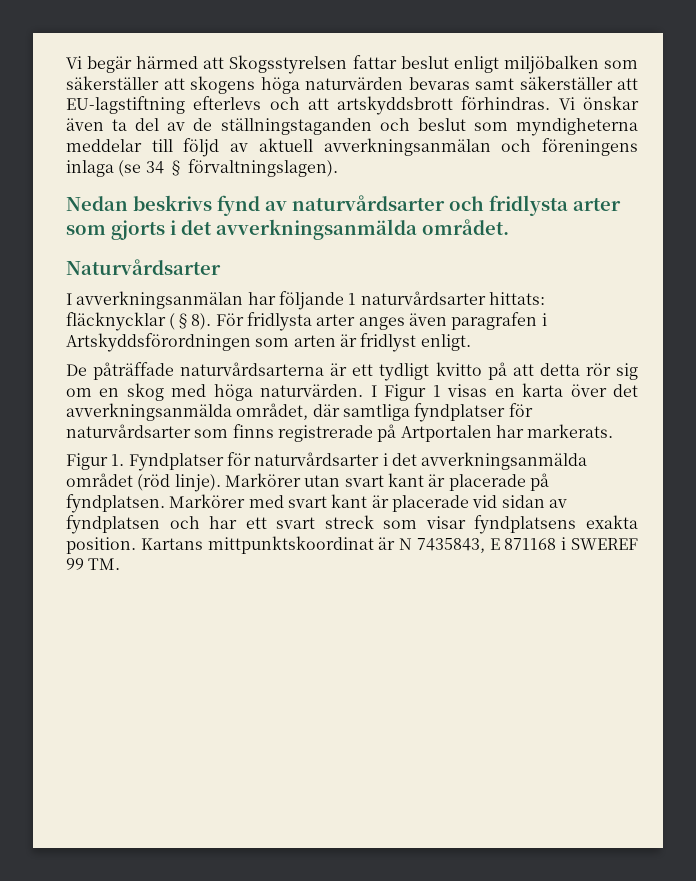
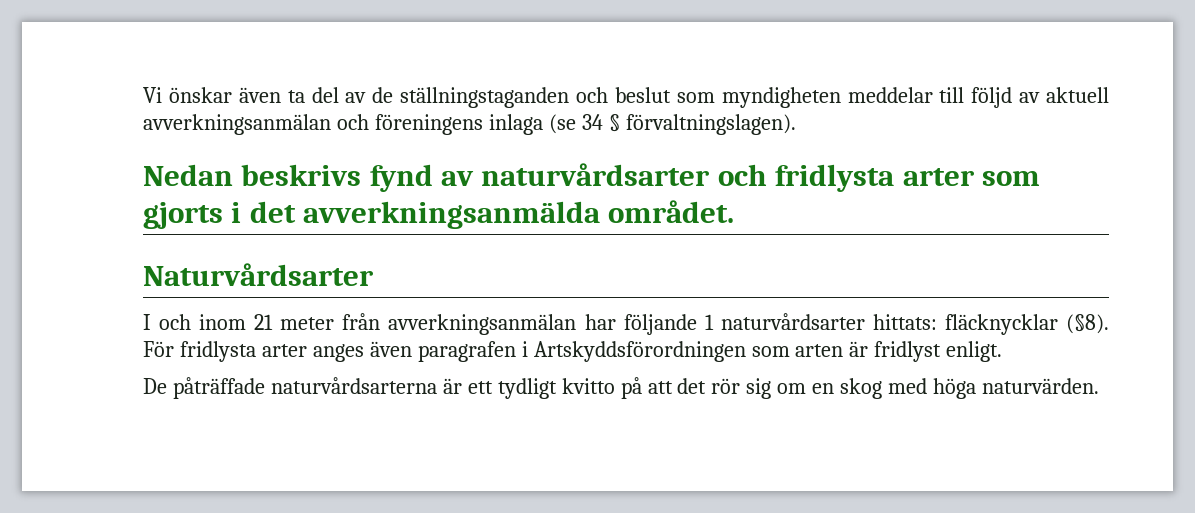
- Vi begär härmed att Skogsstyrelsen fattar beslut enligt miljöbalken som säkerställer att skogens höga naturvärden bevaras samt säkerställer att EU-lagstiftning efterlevs och att artskyddsbrott förhindras. Vi önskar även ta del av de ställningstaganden och beslut som myndigheterna meddelar till följd av aktuell avverkningsanmälan och föreningens inlaga (se 34 § förvaltningslagen).
+ Vi önskar även ta del av de ställningstaganden och beslut som myndigheten meddelar till följd av aktuell avverkningsanmälan och föreningens inlaga (se 34 § förvaltningslagen).
- I avverkningsanmälan har följande 1 naturvårdsarter hittats: fläcknycklar (§8).
+ I och inom 21 meter från avverkningsanmälan har följande 1 naturvårdsarter hittats: fläcknycklar (§8).
- De påträffade naturvårdsarterna är ett tydligt kvitto på att detta rör sig om en skog med höga naturvärden. I Figur 1 visas en karta över det avverkningsanmälda området, där samtliga fyndplatser för naturvårdsarter som finns registrerade på Artportalen har markerats.
- Figur 1. Fyndplatser för naturvårdsarter i det avverkningsanmälda området (röd linje). Markörer utan svart kant är placerade på fyndplatsen. Markörer med svart kant är placerade vid sidan av fyndplatsen och har ett svart streck som visar fyndplatsens exakta position. Kartans mittpunktskoordinat är N 7435843, E 871168 i SWEREF 99 TM.
+ De påträffade naturvårdsarterna är ett tydligt kvitto på att det rör sig om en skog med höga naturvärden.

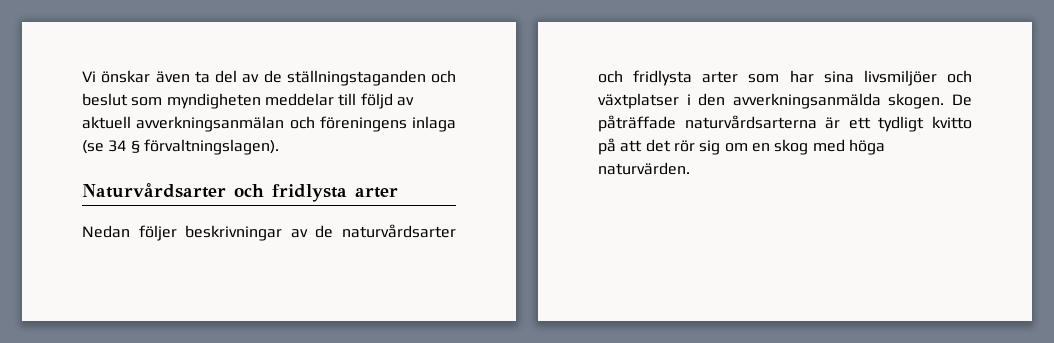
- Nedan beskrivs fynd av naturvårdsarter och fridlysta arter som gjorts i det avverkningsanmälda området.
- Naturvårdsarter
- I och inom 21 meter från avverkningsanmälan har följande 1 naturvårdsarter hittats: fläcknycklar (§8). För fridlysta arter anges även paragrafen i Artskyddsförordningen som arten är fridlyst enligt.
- De påträffade naturvårdsarterna är ett tydligt kvitto på att det rör sig om en skog med höga naturvärden.
+ Naturvårdsarter och fridlysta arter
+ Nedan följer beskrivningar av de naturvårdsarter och fridlysta arter som har sina livsmiljöer och växtplatser i den avverkningsanmälda skogen. De påträffade naturvårdsarterna är ett tydligt kvitto på att det rör sig om en skog med höga naturvärden.

